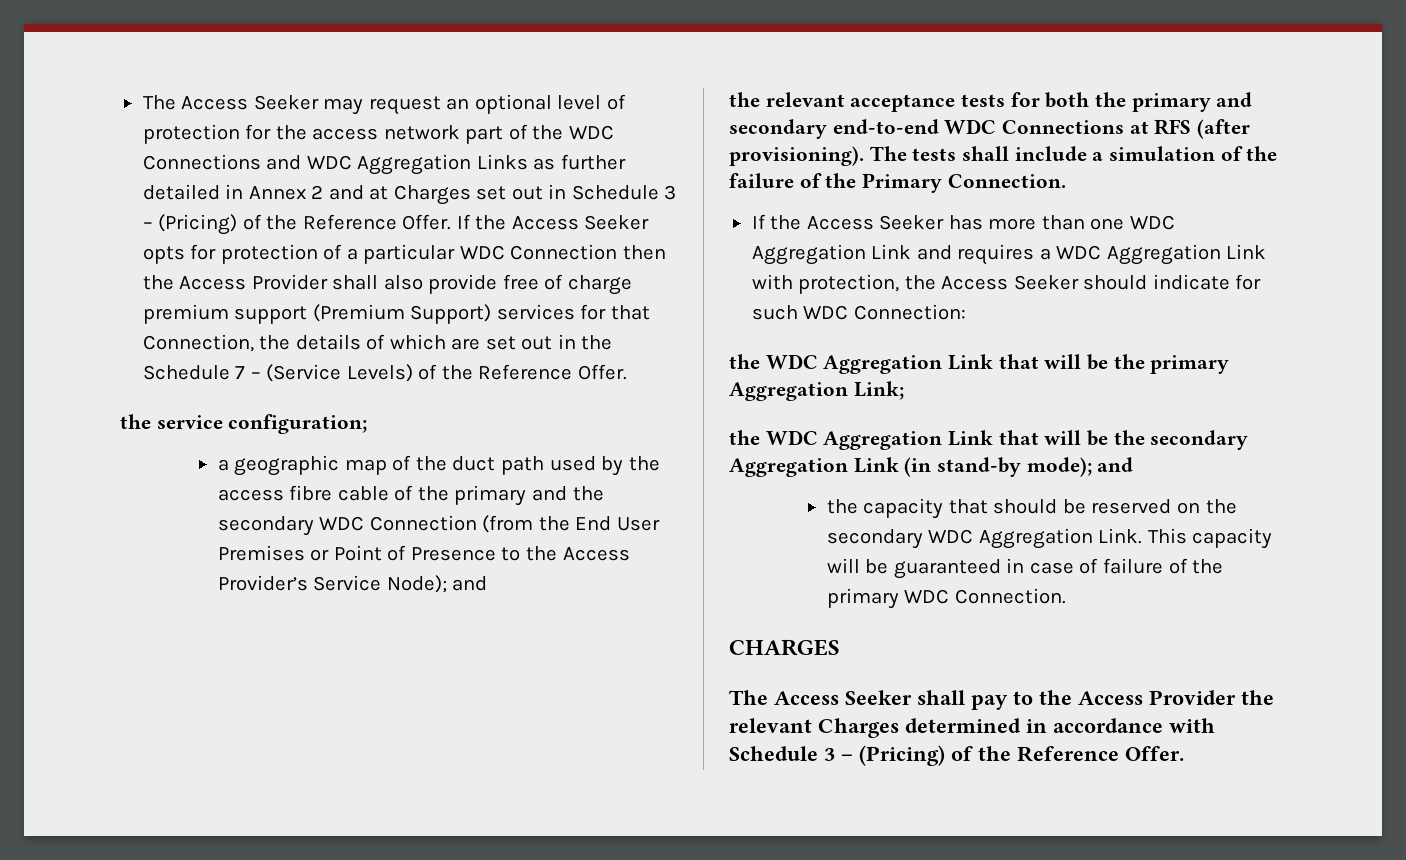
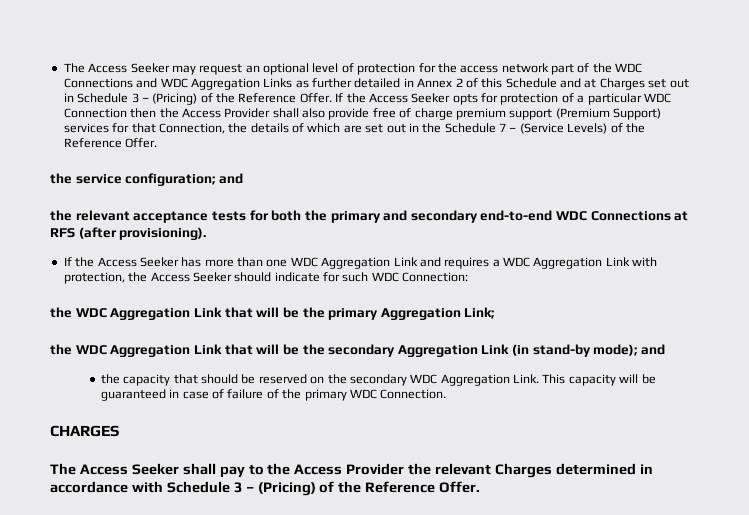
- The Access Seeker may request an optional level of protection for the access network part of the WDC Connections and WDC Aggregation Links as further detailed in Annex 2 and at Charges set out in Schedule 3 – (Pricing) of the Reference Offer.
+ The Access Seeker may request an optional level of protection for the access network part of the WDC Connections and WDC Aggregation Links as further detailed in Annex 2 of this Schedule and at Charges set out in Schedule 3 – (Pricing) of the Reference Offer.
- the service configuration;
- a geographic map of the duct path used by the access fibre cable of the primary and the secondary WDC Connection (from the End User Premises or Point of Presence to the Access Provider’s Service Node); and
+ the service configuration; and
- The tests shall include a simulation of the failure of the Primary Connection.

